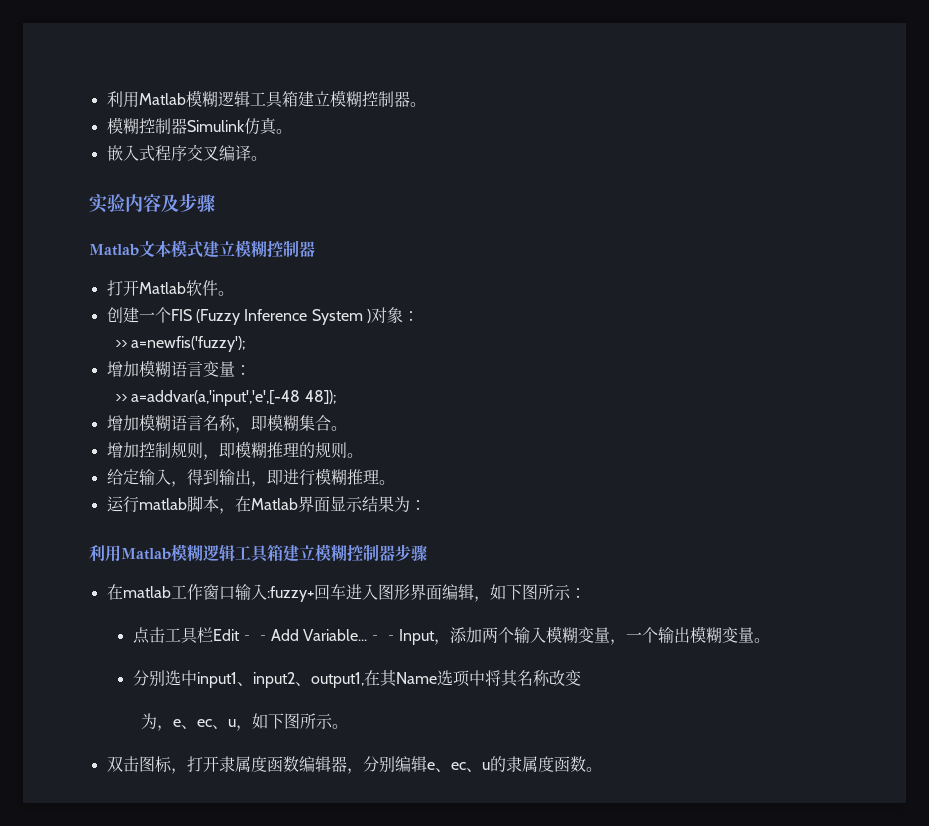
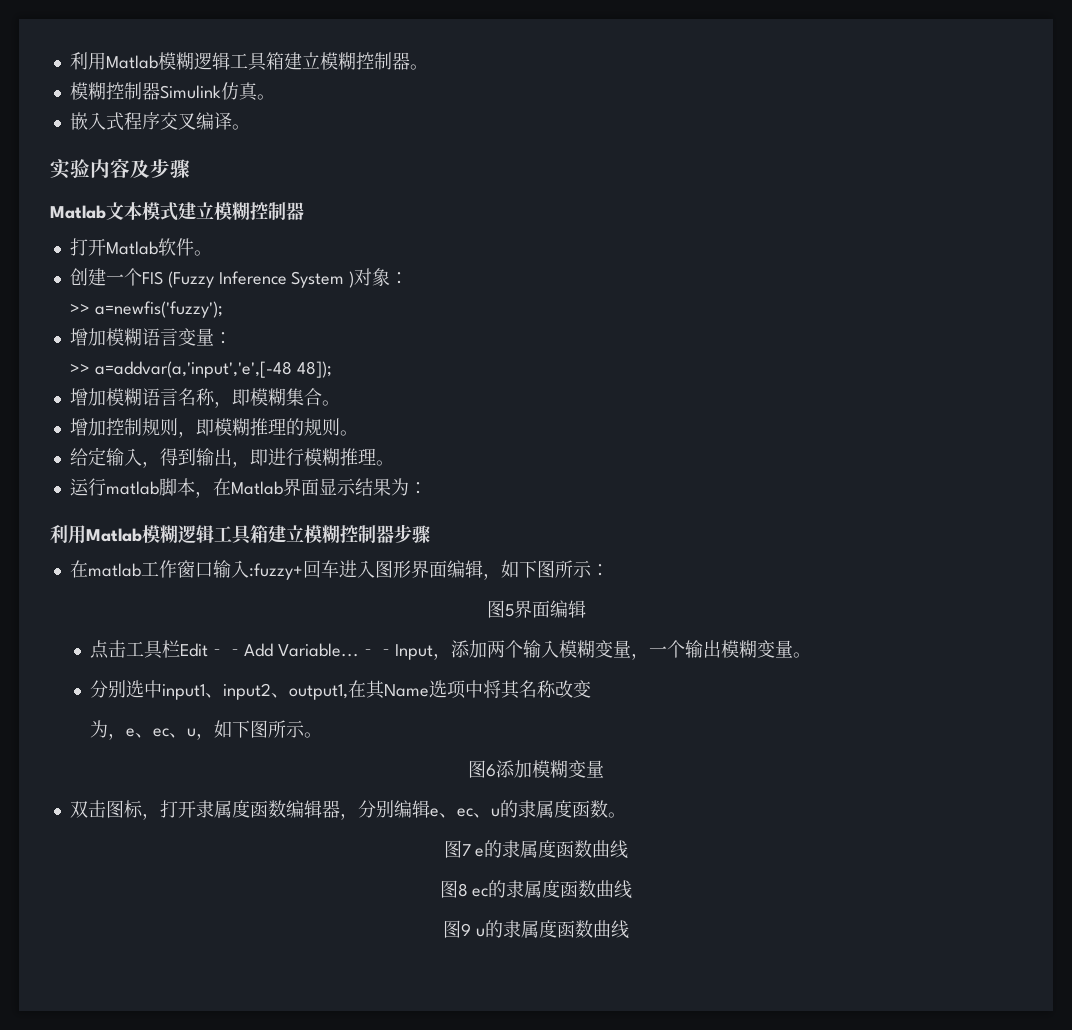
+ 图5界面编辑
+ 图6添加模糊变量
+ 图7 e的隶属度函数曲线
+ 图8 ec的隶属度函数曲线
+ 图9 u的隶属度函数曲线

